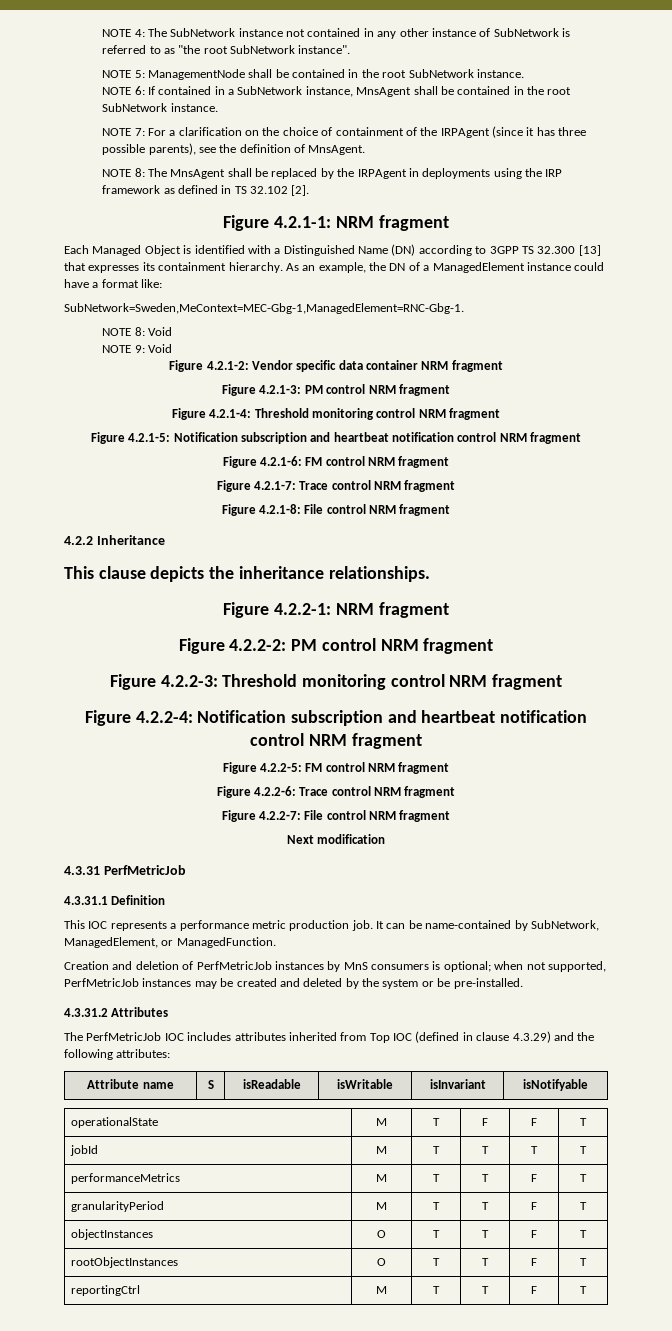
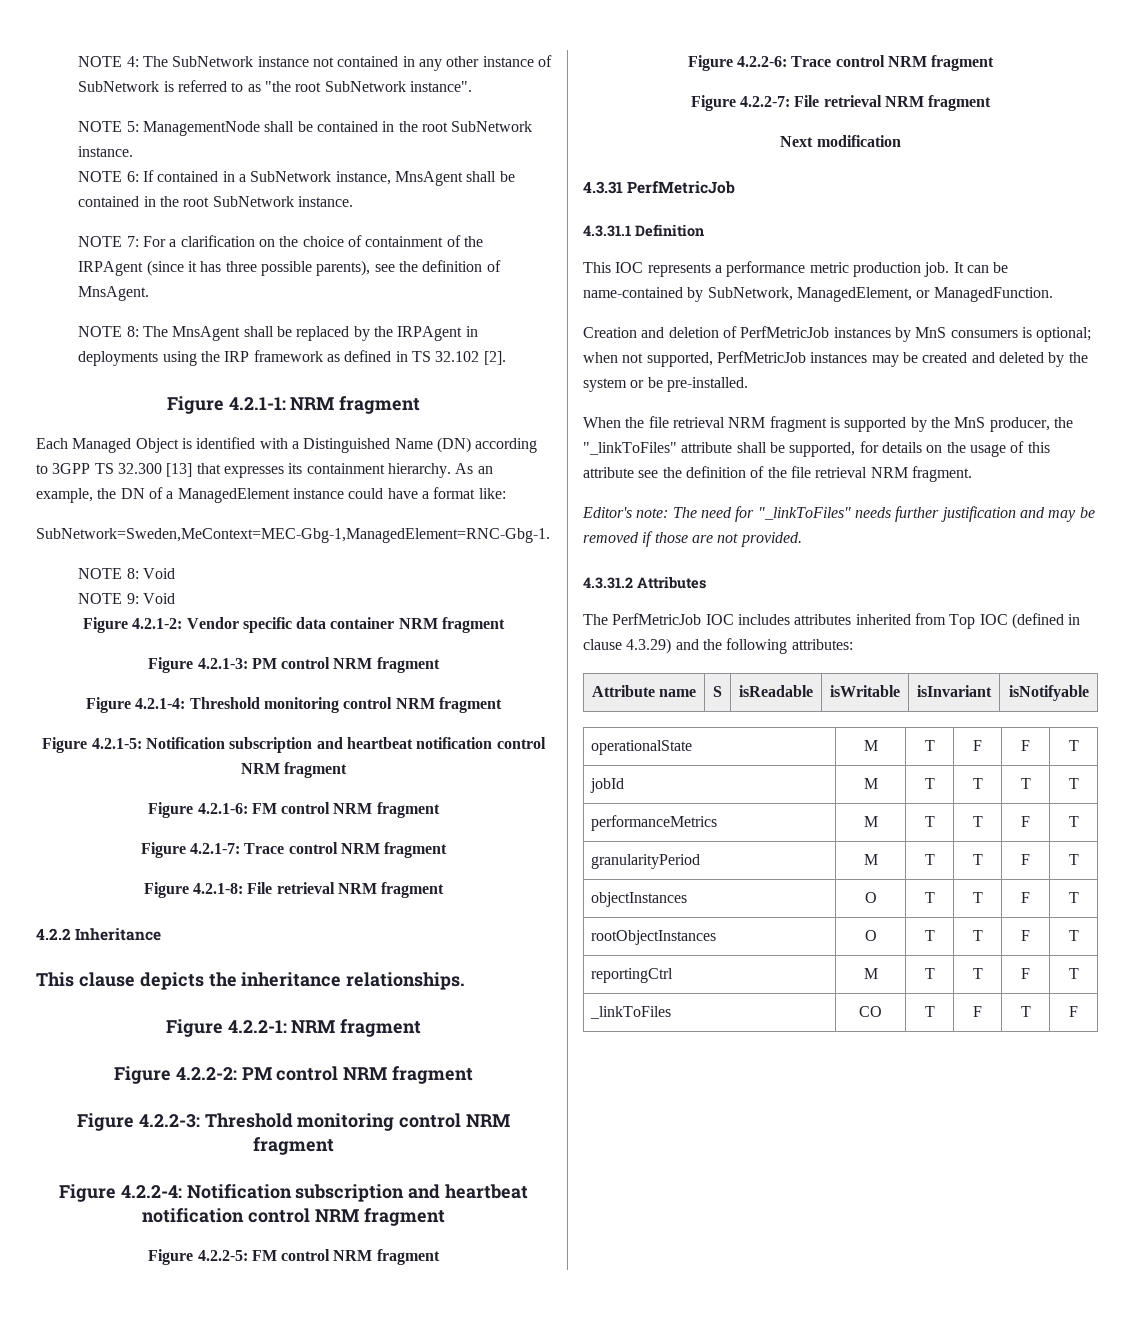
- Figure 4.2.1-8: File control NRM fragment
+ Figure 4.2.1-8: File retrieval NRM fragment
- Figure 4.2.2-7: File control NRM fragment
+ Figure 4.2.2-7: File retrieval NRM fragment
+ When the file retrieval NRM fragment is supported by the MnS producer, the "_linkToFiles" attribute shall be supported, for details on the usage of this attribute see the definition of the file retrieval NRM fragment.
+ Editor's note: The need for "_linkToFiles" needs further justification and may be removed if those are not provided.
+ _linkToFiles | CO | T | F | T | F

